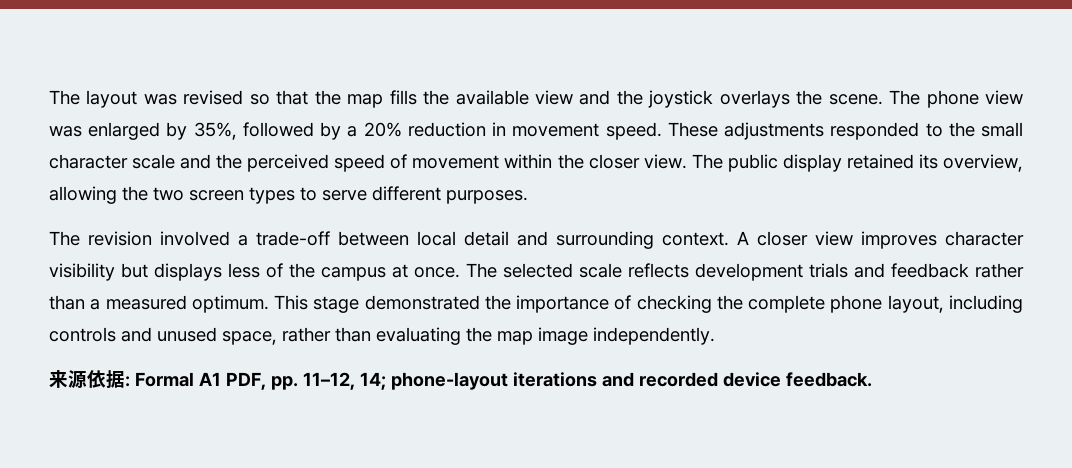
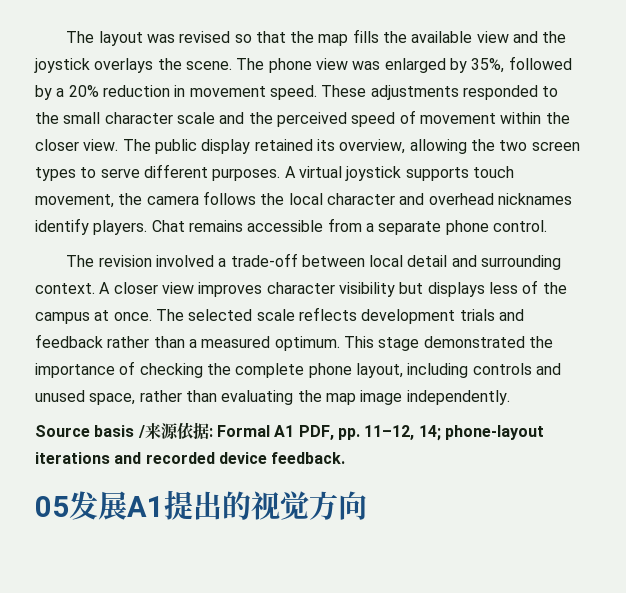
+ A virtual joystick supports touch movement, the camera follows the local character and overhead nicknames identify players. Chat remains accessible from a separate phone control.
- 来源依据: Formal A1 PDF, pp. 11–12, 14; phone-layout iterations and recorded device feedback.
+ Source basis /来源依据: Formal A1 PDF, pp. 11–12, 14; phone-layout iterations and recorded device feedback.
+ 05发展A1提出的视觉方向

